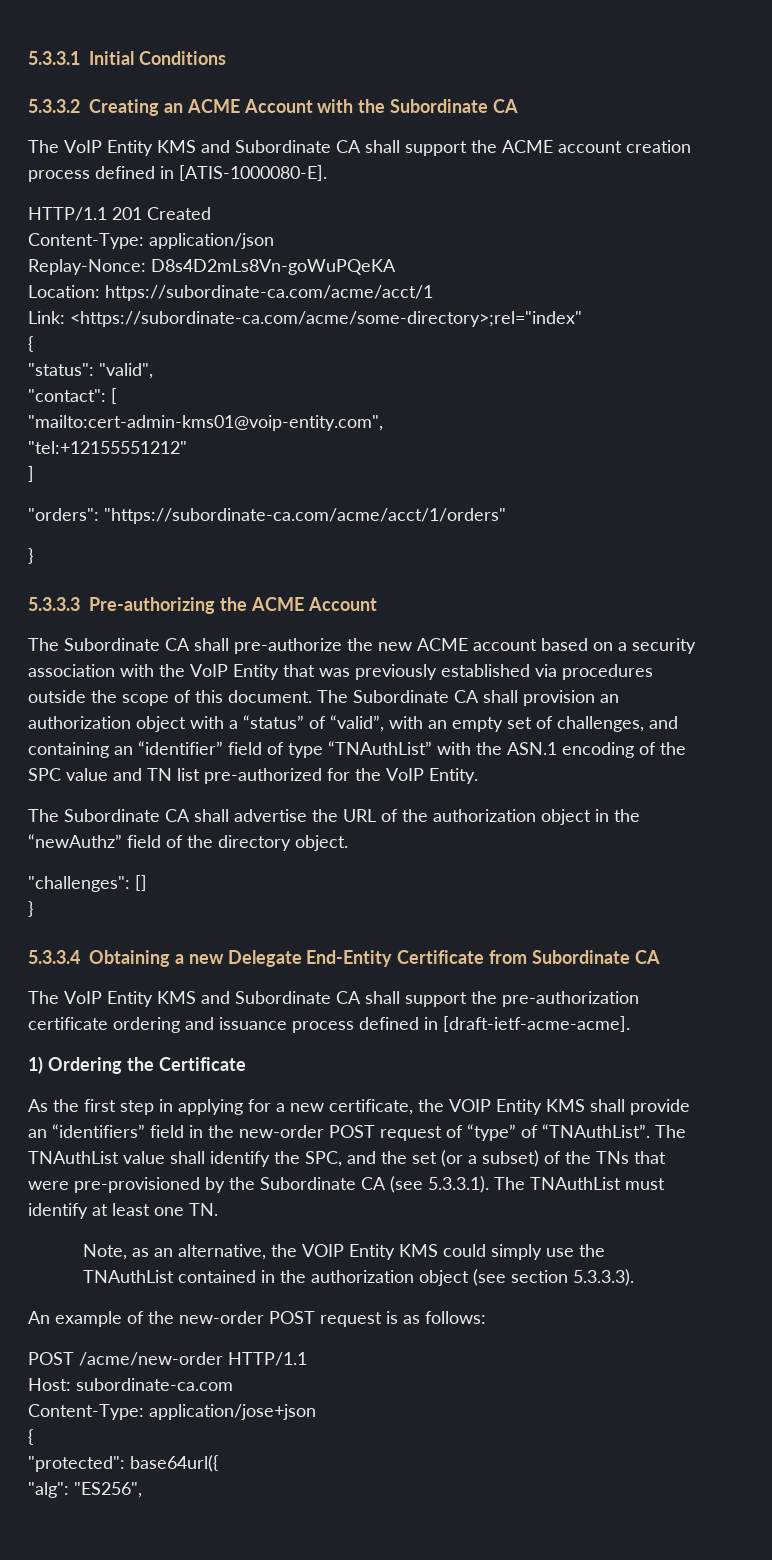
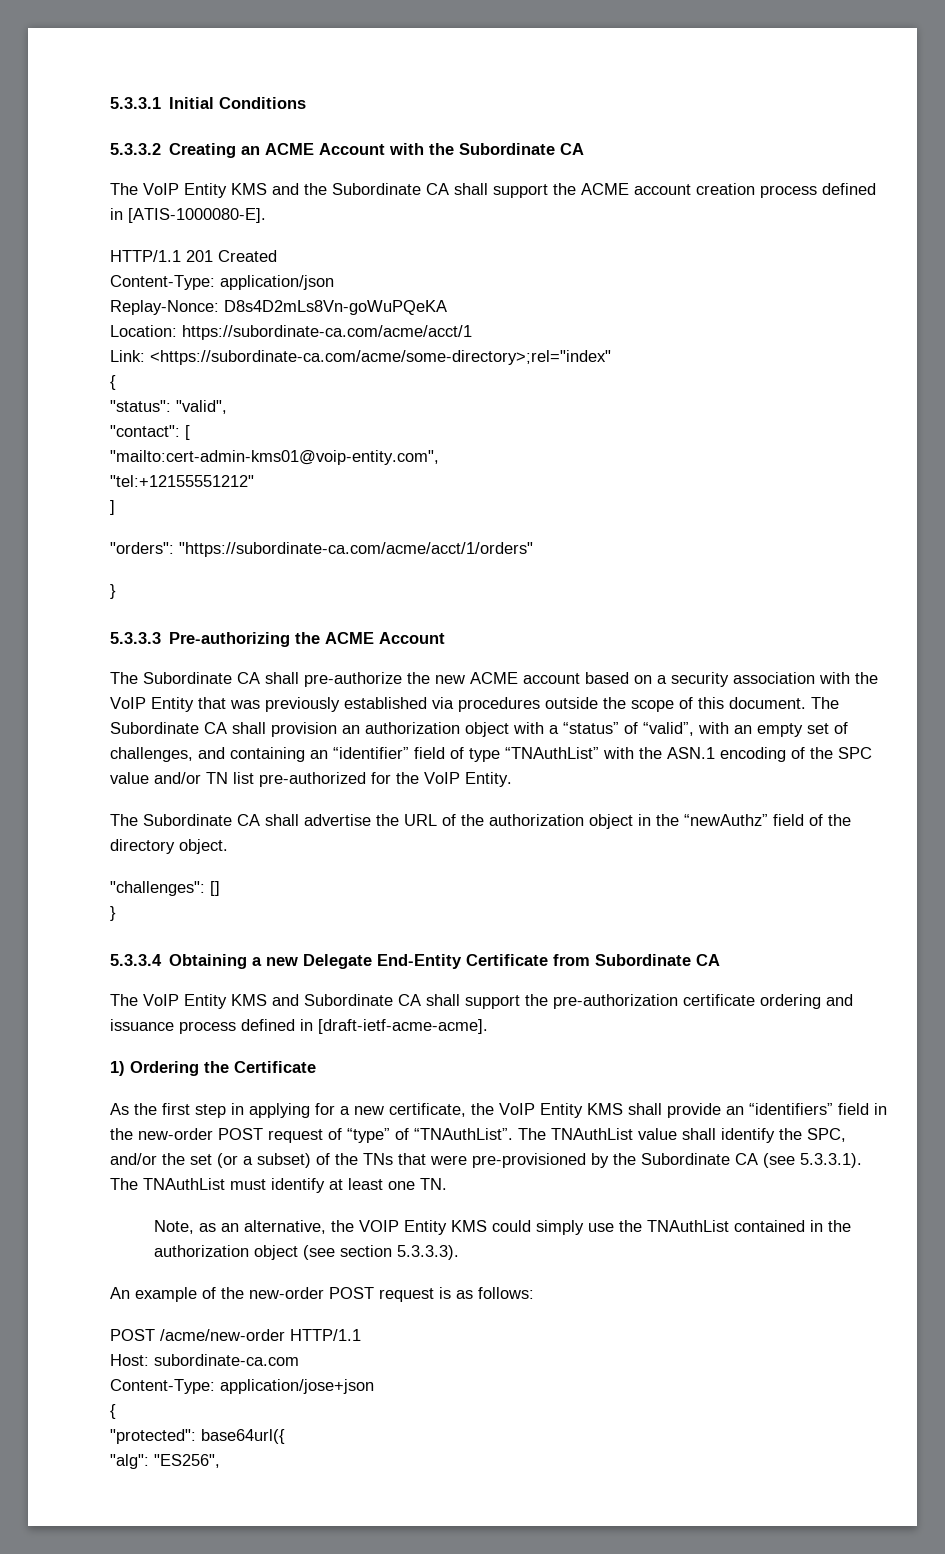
- The VoIP Entity KMS and Subordinate CA shall support the ACME account creation process defined in [ATIS-1000080-E].
+ The VoIP Entity KMS and the Subordinate CA shall support the ACME account creation process defined in [ATIS-1000080-E].
- The Subordinate CA shall provision an authorization object with a “status” of “valid”, with an empty set of challenges, and containing an “identifier” field of type “TNAuthList” with the ASN.1 encoding of the SPC value and TN list pre-authorized for the VoIP Entity.
+ The Subordinate CA shall provision an authorization object with a “status” of “valid”, with an empty set of challenges, and containing an “identifier” field of type “TNAuthList” with the ASN.1 encoding of the SPC value and/or TN list pre-authorized for the VoIP Entity.
- As the first step in applying for a new certificate, the VOIP Entity KMS shall provide an “identifiers” field in the new-order POST request of “type” of “TNAuthList”.
+ As the first step in applying for a new certificate, the VoIP Entity KMS shall provide an “identifiers” field in the new-order POST request of “type” of “TNAuthList”.
- The TNAuthList value shall identify the SPC, and the set (or a subset) of the TNs that were pre-provisioned by the Subordinate CA (see 5.3.3.1). The TNAuthList must identify at least one TN.
+ The TNAuthList value shall identify the SPC, and/or the set (or a subset) of the TNs that were pre-provisioned by the Subordinate CA (see 5.3.3.1). The TNAuthList must identify at least one TN.

